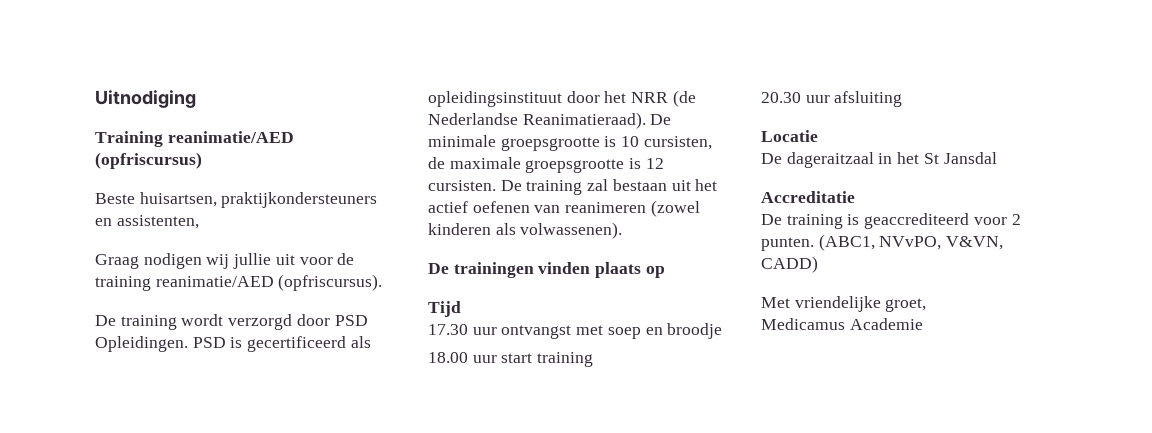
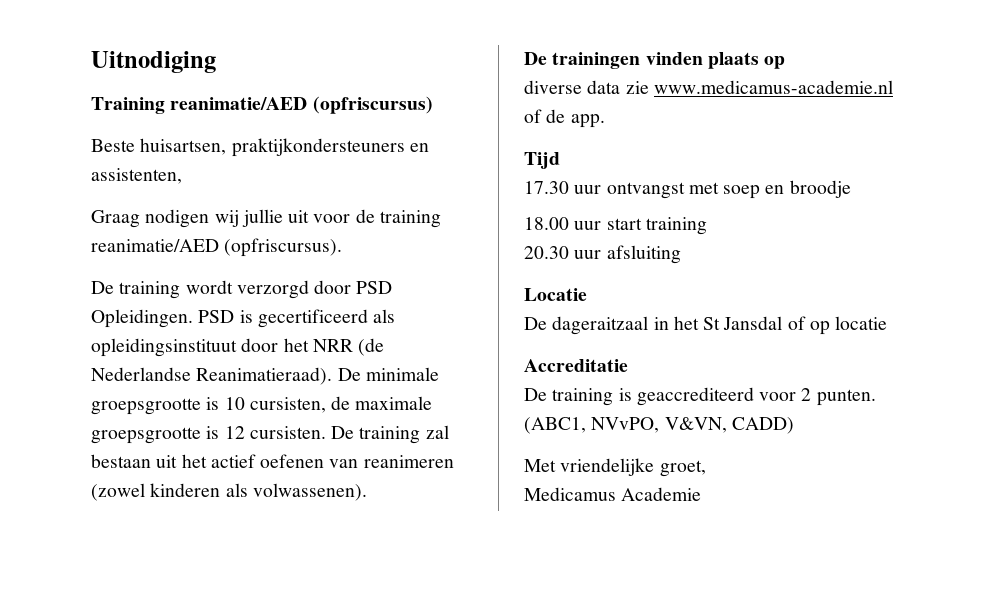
+ diverse data zie www.medicamus-academie.nl of de app.
- De dageraitzaal in het St Jansdal
+ De dageraitzaal in het St Jansdal of op locatie

